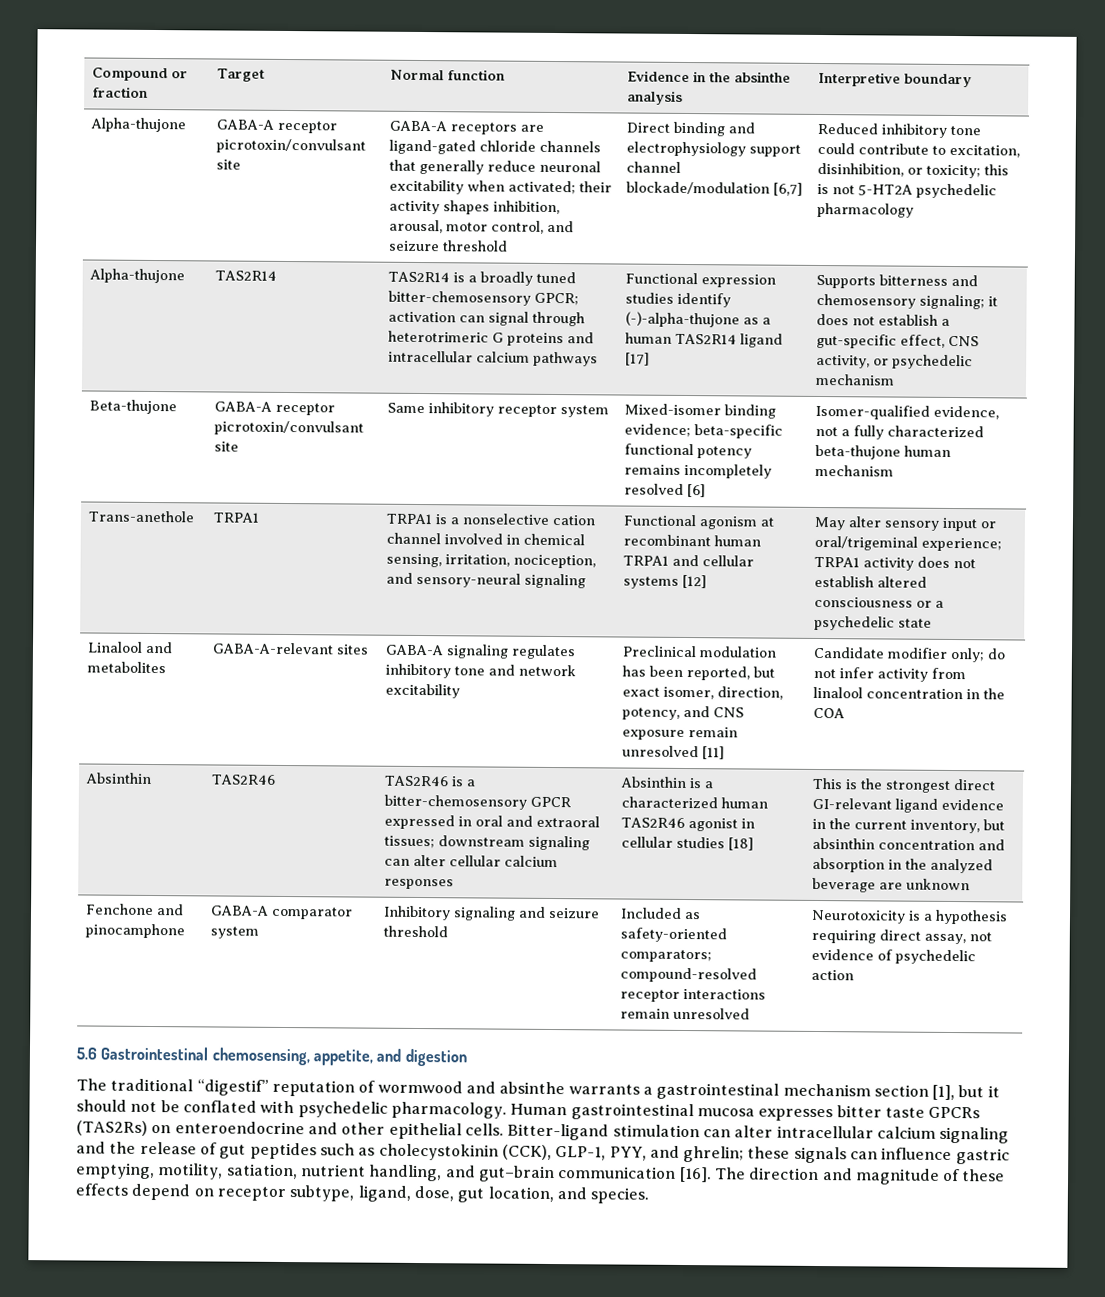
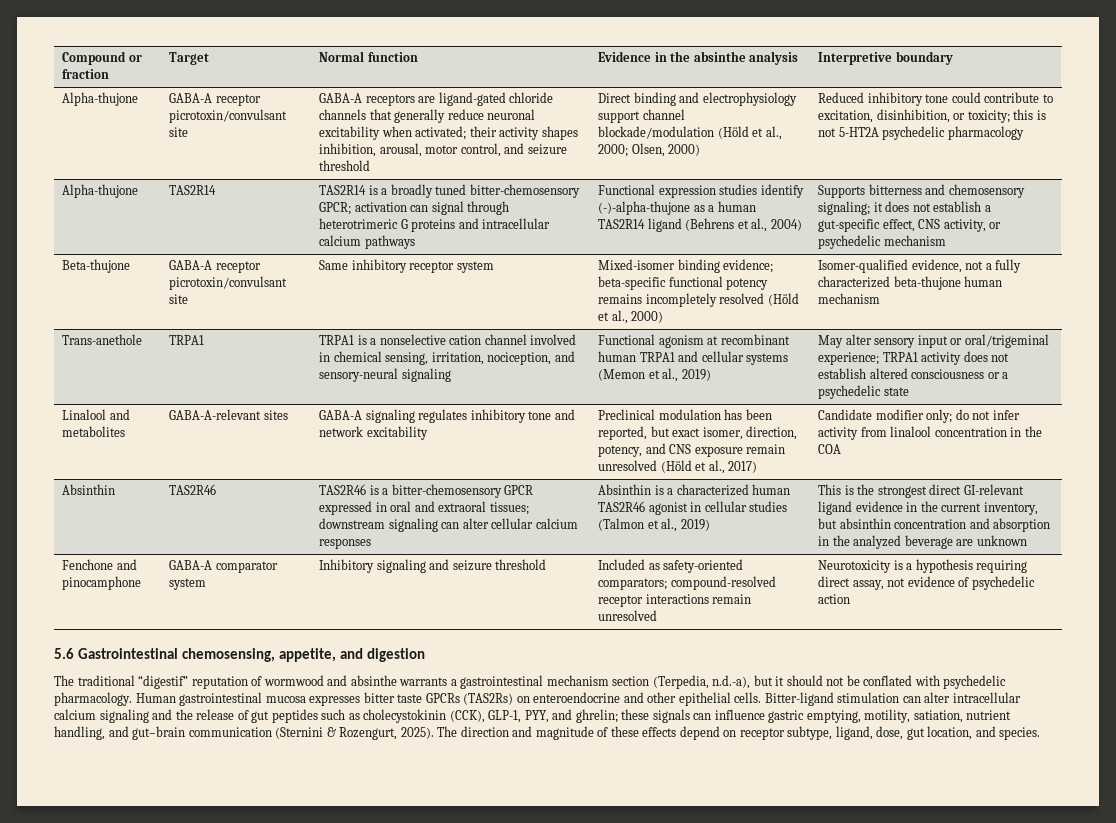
- Direct binding and electrophysiology support channel blockade/modulation [6,7]
+ Direct binding and electrophysiology support channel blockade/modulation (Höld et al., 2000; Olsen, 2000)
- Functional expression studies identify (-)-alpha-thujone as a human TAS2R14 ligand [17]
+ Functional expression studies identify (-)-alpha-thujone as a human TAS2R14 ligand (Behrens et al., 2004)
- Beta-thujone | GABA-A receptor picrotoxin/convulsant site | Same inhibitory receptor system | Mixed-isomer binding evidence; beta-specific functional potency remains incompletely resolved [6] | Isomer-qualified evidence, not a fully characterized beta-thujone human mechanism
+ Beta-thujone | GABA-A receptor picrotoxin/convulsant site | Same inhibitory receptor system | Mixed-isomer binding evidence; beta-specific functional potency remains incompletely resolved (Höld et al., 2000) | Isomer-qualified evidence, not a fully characterized beta-thujone human mechanism
- Functional agonism at recombinant human TRPA1 and cellular systems [12]
+ Functional agonism at recombinant human TRPA1 and cellular systems (Memon et al., 2019)
- Preclinical modulation has been reported, but exact isomer, direction, potency, and CNS exposure remain unresolved [11]
+ Preclinical modulation has been reported, but exact isomer, direction, potency, and CNS exposure remain unresolved (Höld et al., 2017)
- Absinthin is a characterized human TAS2R46 agonist in cellular studies [18]
+ Absinthin is a characterized human TAS2R46 agonist in cellular studies (Talmon et al., 2019)
- The traditional “digestif” reputation of wormwood and absinthe warrants a gastrointestinal mechanism section [1], but it should not be conflated with psychedelic pharmacology.
+ The traditional “digestif” reputation of wormwood and absinthe warrants a gastrointestinal mechanism section (Terpedia, n.d.-a), but it should not be conflated with psychedelic pharmacology.
- Bitter-ligand stimulation can alter intracellular calcium signaling and the release of gut peptides such as cholecystokinin (CCK), GLP-1, PYY, and ghrelin; these signals can influence gastric emptying, motility, satiation, nutrient handling, and gut–brain communication [16].
+ Bitter-ligand stimulation can alter intracellular calcium signaling and the release of gut peptides such as cholecystokinin (CCK), GLP-1, PYY, and ghrelin; these signals can influence gastric emptying, motility, satiation, nutrient handling, and gut–brain communication (Sternini & Rozengurt, 2025).

